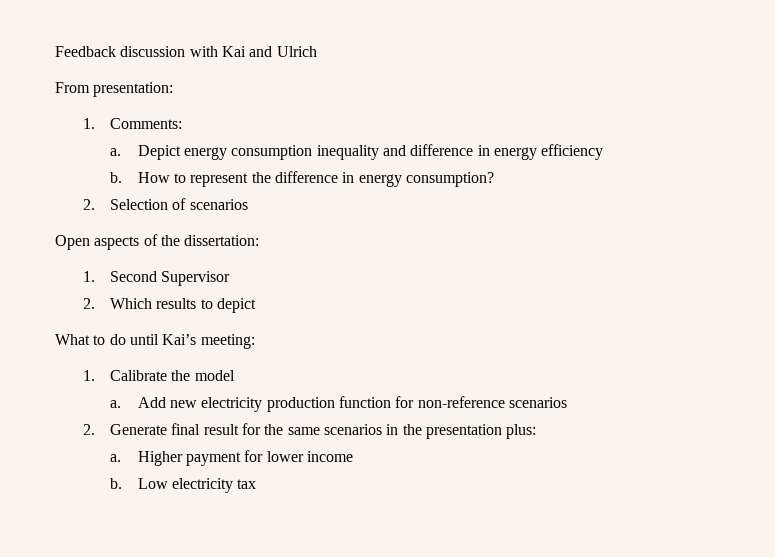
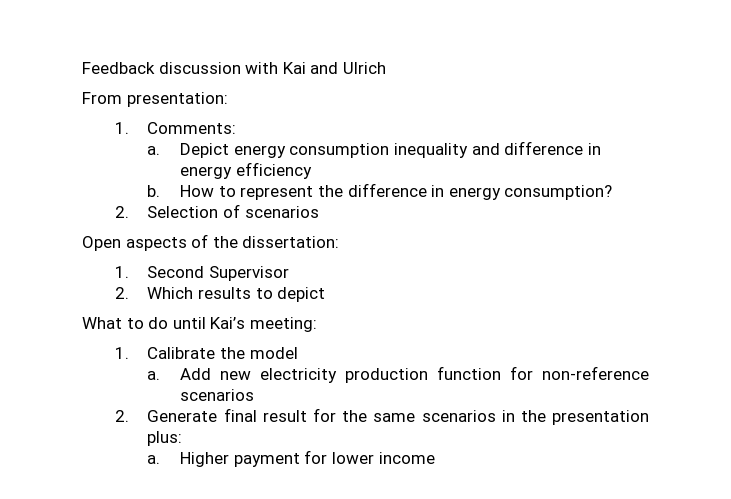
- b. Low electricity tax

